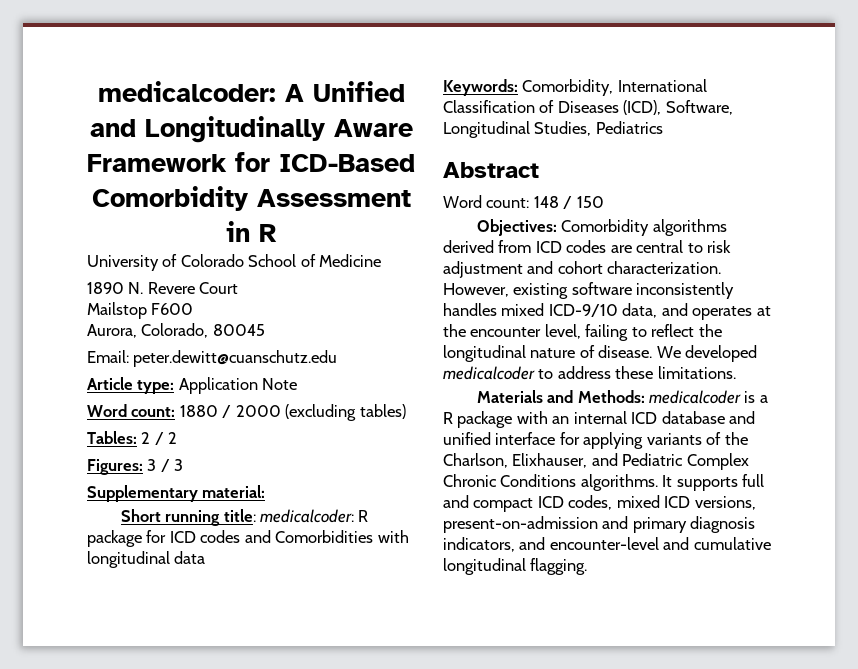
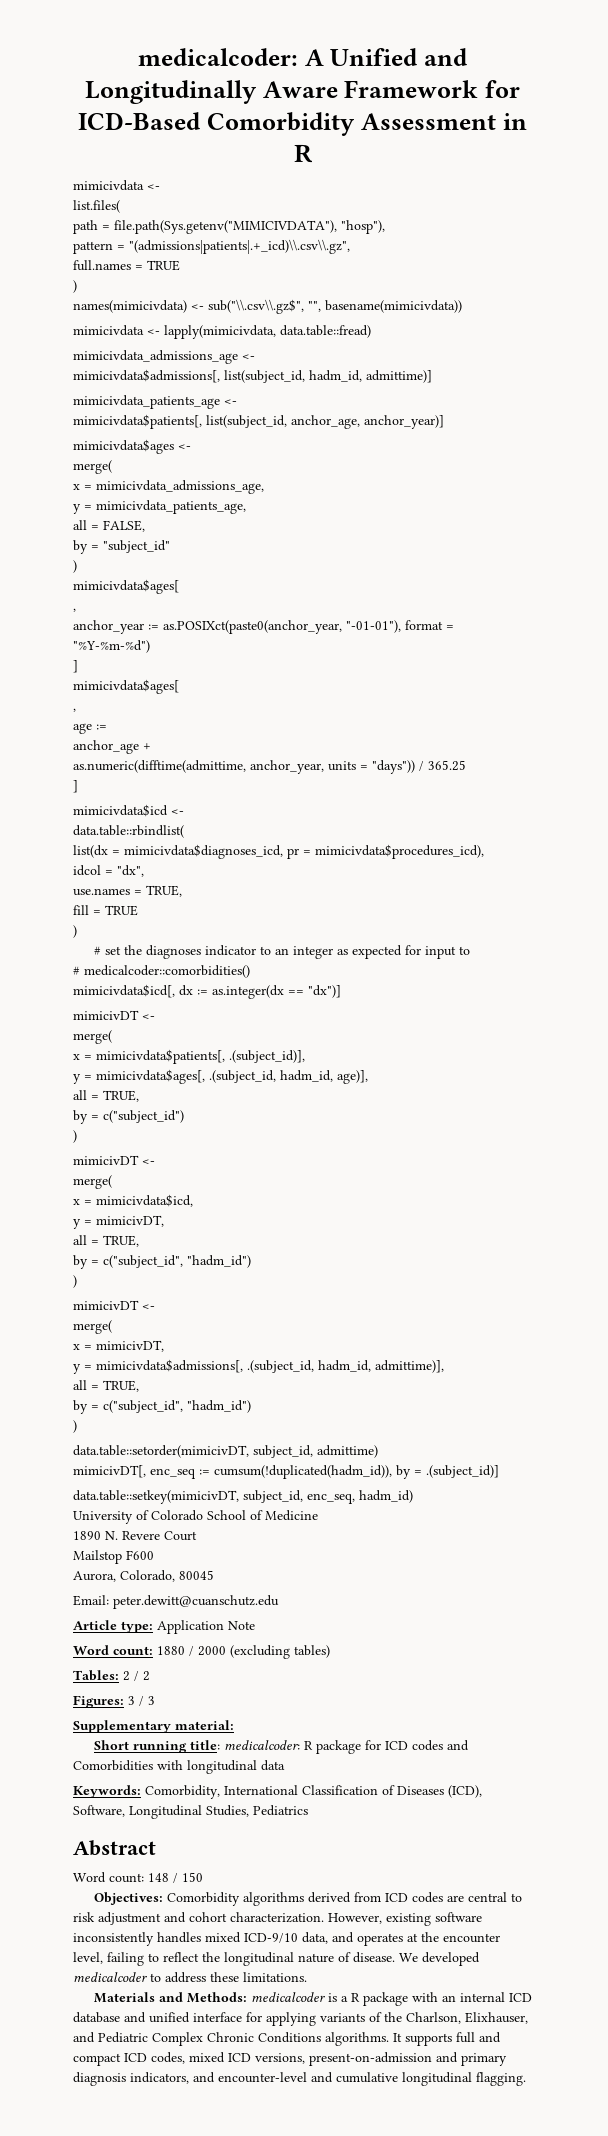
  medicalcoder: A Unified and Longitudinally Aware Framework for ICD-Based Comorbidity Assessment in R
+ mimicivdata <-
+ list.files(
+ path = file.path(Sys.getenv("MIMICIVDATA"), "hosp"),
+ pattern = "(admissions|patients|.+_icd)\\.csv\\.gz",
+ full.names = TRUE
+ )
+ names(mimicivdata) <- sub("\\.csv\\.gz$", "", basename(mimicivdata))
+ mimicivdata <- lapply(mimicivdata, data.table::fread)
+ mimicivdata_admissions_age <-
+ mimicivdata$admissions[, list(subject_id, hadm_id, admittime)]
+ mimicivdata_patients_age <-
+ mimicivdata$patients[, list(subject_id, anchor_age, anchor_year)]
+ mimicivdata$ages <-
+ merge(
+ x = mimicivdata_admissions_age,
+ y = mimicivdata_patients_age,
+ all = FALSE,
+ by = "subject_id"
+ )
+ mimicivdata$ages[
+ ,
+ anchor_year := as.POSIXct(paste0(anchor_year, "-01-01"), format = "%Y-%m-%d")
+ ]
+ mimicivdata$ages[
+ ,
+ age :=
+ anchor_age +
+ as.numeric(difftime(admittime, anchor_year, units = "days")) / 365.25
+ ]
+ mimicivdata$icd <-
+ data.table::rbindlist(
+ list(dx = mimicivdata$diagnoses_icd, pr = mimicivdata$procedures_icd),
+ idcol = "dx",
+ use.names = TRUE,
+ fill = TRUE
+ )
+ # set the diagnoses indicator to an integer as expected for input to
+ # medicalcoder::comorbidities()
+ mimicivdata$icd[, dx := as.integer(dx == "dx")]
+ mimicivDT <-
+ merge(
+ x = mimicivdata$patients[, .(subject_id)],
+ y = mimicivdata$ages[, .(subject_id, hadm_id, age)],
+ all = TRUE,
+ by = c("subject_id")
+ )
+ mimicivDT <-
+ merge(
+ x = mimicivdata$icd,
+ y = mimicivDT,
+ all = TRUE,
+ by = c("subject_id", "hadm_id")
+ )
+ mimicivDT <-
+ merge(
+ x = mimicivDT,
+ y = mimicivdata$admissions[, .(subject_id, hadm_id, admittime)],
+ all = TRUE,
+ by = c("subject_id", "hadm_id")
+ )
+ data.table::setorder(mimicivDT, subject_id, admittime)
+ mimicivDT[, enc_seq := cumsum(!duplicated(hadm_id)), by = .(subject_id)]
+ data.table::setkey(mimicivDT, subject_id, enc_seq, hadm_id)

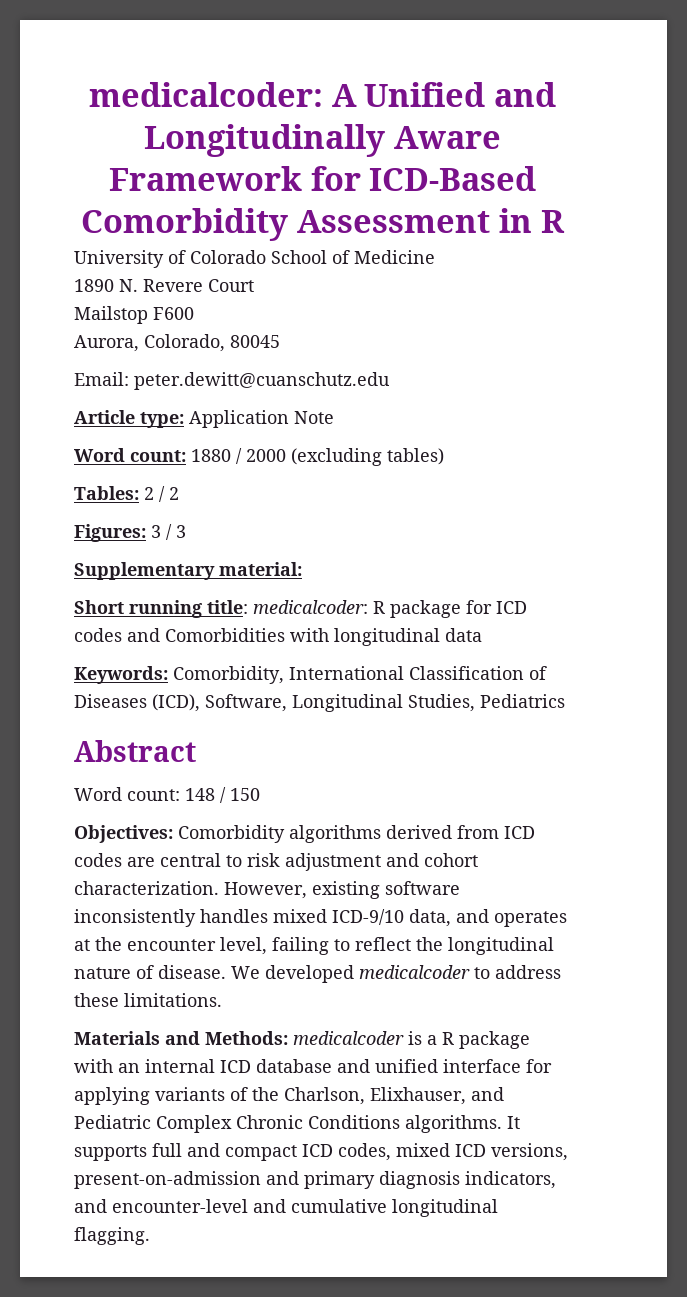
  medicalcoder: A Unified and Longitudinally Aware Framework for ICD-Based Comorbidity Assessment in R
- mimicivdata <-
- list.files(
- path = file.path(Sys.getenv("MIMICIVDATA"), "hosp"),
- pattern = "(admissions|patients|.+_icd)\\.csv\\.gz",
- full.names = TRUE
- )
- names(mimicivdata) <- sub("\\.csv\\.gz$", "", basename(mimicivdata))
- mimicivdata <- lapply(mimicivdata, data.table::fread)
- mimicivdata_admissions_age <-
- mimicivdata$admissions[, list(subject_id, hadm_id, admittime)]
- mimicivdata_patients_age <-
- mimicivdata$patients[, list(subject_id, anchor_age, anchor_year)]
- mimicivdata$ages <-
- merge(
- x = mimicivdata_admissions_age,
- y = mimicivdata_patients_age,
- all = FALSE,
- by = "subject_id"
- )
- mimicivdata$ages[
- ,
- anchor_year := as.POSIXct(paste0(anchor_year, "-01-01"), format = "%Y-%m-%d")
- ]
- mimicivdata$ages[
- ,
- age :=
- anchor_age +
- as.numeric(difftime(admittime, anchor_year, units = "days")) / 365.25
- ]
- mimicivdata$icd <-
- data.table::rbindlist(
- list(dx = mimicivdata$diagnoses_icd, pr = mimicivdata$procedures_icd),
- idcol = "dx",
- use.names = TRUE,
- fill = TRUE
- )
- # set the diagnoses indicator to an integer as expected for input to
- # medicalcoder::comorbidities()
- mimicivdata$icd[, dx := as.integer(dx == "dx")]
- mimicivDT <-
- merge(
- x = mimicivdata$patients[, .(subject_id)],
- y = mimicivdata$ages[, .(subject_id, hadm_id, age)],
- all = TRUE,
- by = c("subject_id")
- )
- mimicivDT <-
- merge(
- x = mimicivdata$icd,
- y = mimicivDT,
- all = TRUE,
- by = c("subject_id", "hadm_id")
- )
- mimicivDT <-
- merge(
- x = mimicivDT,
- y = mimicivdata$admissions[, .(subject_id, hadm_id, admittime)],
- all = TRUE,
- by = c("subject_id", "hadm_id")
- )
- data.table::setorder(mimicivDT, subject_id, admittime)
- mimicivDT[, enc_seq := cumsum(!duplicated(hadm_id)), by = .(subject_id)]
- data.table::setkey(mimicivDT, subject_id, enc_seq, hadm_id)

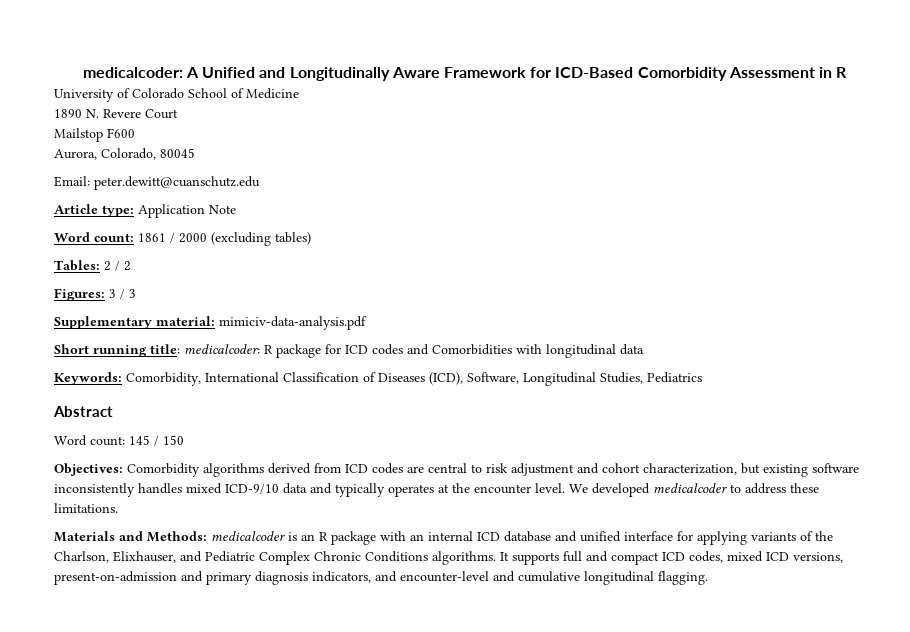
- Word count: 1880 / 2000 (excluding tables)
+ Word count: 1861 / 2000 (excluding tables)
- Supplementary material:
+ Supplementary material: mimiciv-data-analysis.pdf
- Word count: 148 / 150
+ Word count: 145 / 150
- Objectives: Comorbidity algorithms derived from ICD codes are central to risk adjustment and cohort characterization. However, existing software inconsistently handles mixed ICD-9/10 data, and operates at the encounter level, failing to reflect the longitudinal nature of disease.
+ Objectives: Comorbidity algorithms derived from ICD codes are central to risk adjustment and cohort characterization, but existing software inconsistently handles mixed ICD-9/10 data and typically operates at the encounter level.
- Materials and Methods: medicalcoder is a R package with an internal ICD database and unified interface for applying variants of the Charlson, Elixhauser, and Pediatric Complex Chronic Conditions algorithms.
+ Materials and Methods: medicalcoder is an R package with an internal ICD database and unified interface for applying variants of the Charlson, Elixhauser, and Pediatric Complex Chronic Conditions algorithms.

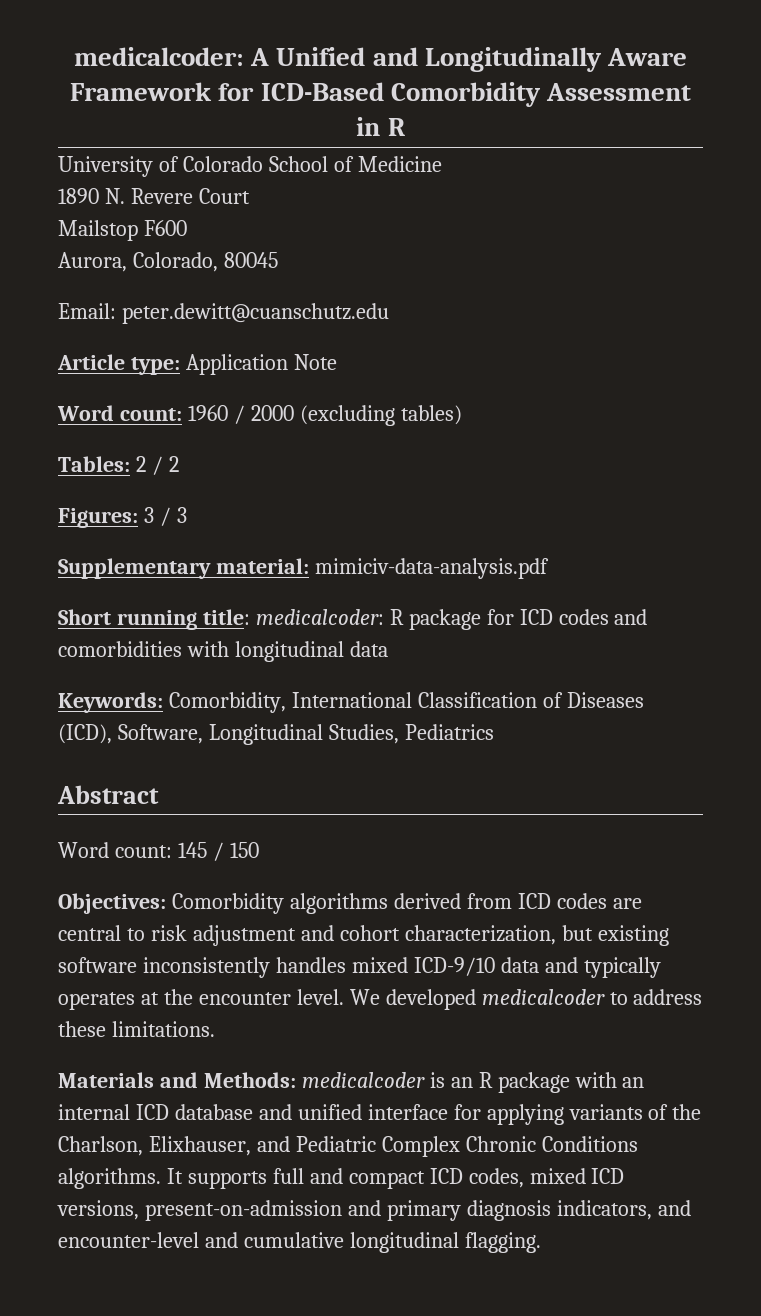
- Word count: 1861 / 2000 (excluding tables)
+ Word count: 1960 / 2000 (excluding tables)
- Short running title: medicalcoder: R package for ICD codes and Comorbidities with longitudinal data
+ Short running title: medicalcoder: R package for ICD codes and comorbidities with longitudinal data

